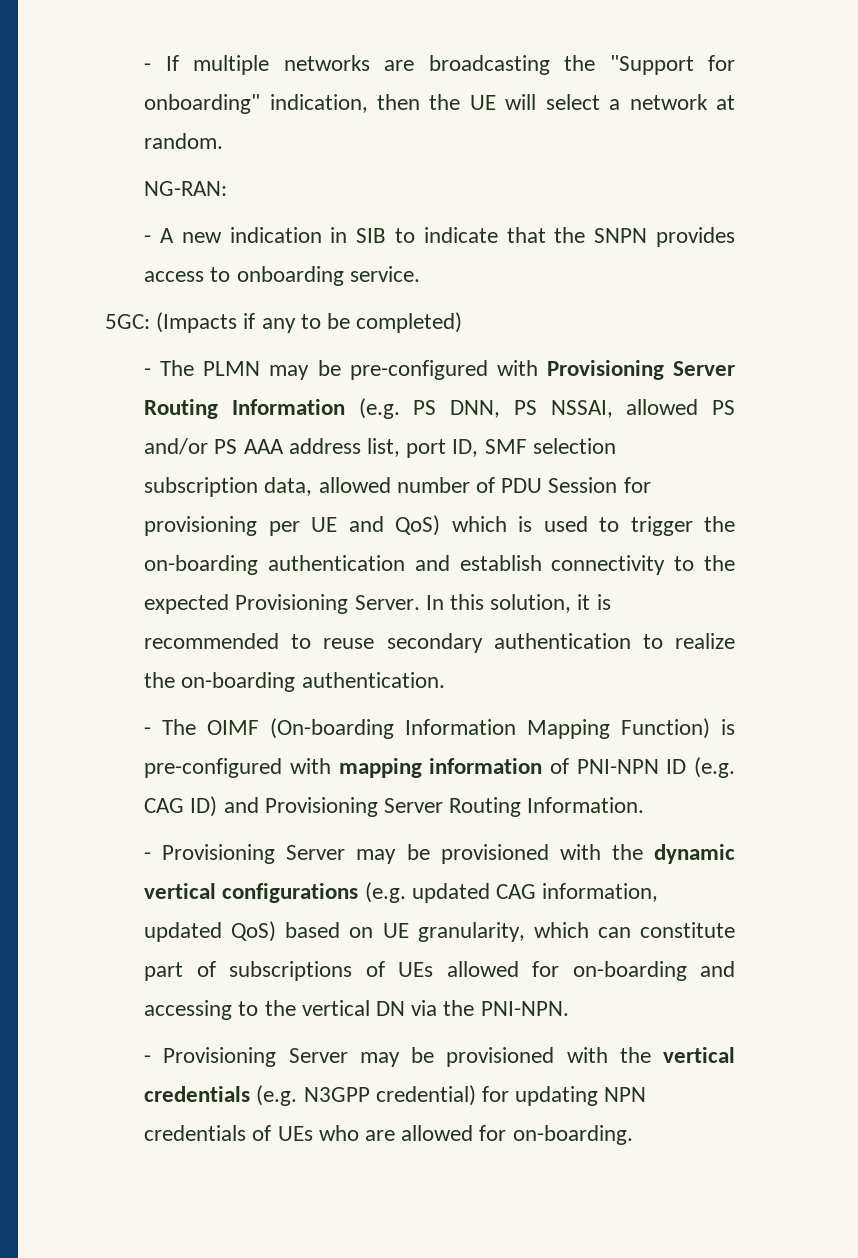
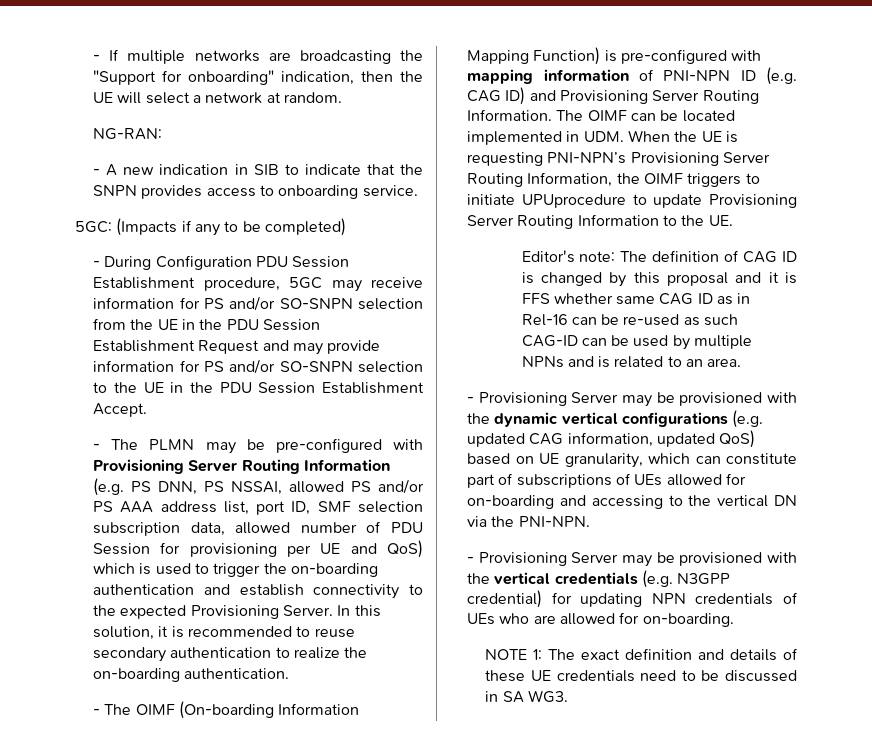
+ - During Configuration PDU Session Establishment procedure, 5GC may receive information for PS and/or SO-SNPN selection from the UE in the PDU Session Establishment Request and may provide information for PS and/or SO-SNPN selection to the UE in the PDU Session Establishment Accept.
+ The OIMF can be located implemented in UDM. When the UE is requesting PNI-NPN’s Provisioning Server Routing Information, the OIMF triggers to initiate UPUprocedure to update Provisioning Server Routing Information to the UE.
+ Editor's note: The definition of CAG ID is changed by this proposal and it is FFS whether same CAG ID as in Rel-16 can be re-used as such CAG-ID can be used by multiple NPNs and is related to an area.
+ NOTE 1: The exact definition and details of these UE credentials need to be discussed in SA WG3.

